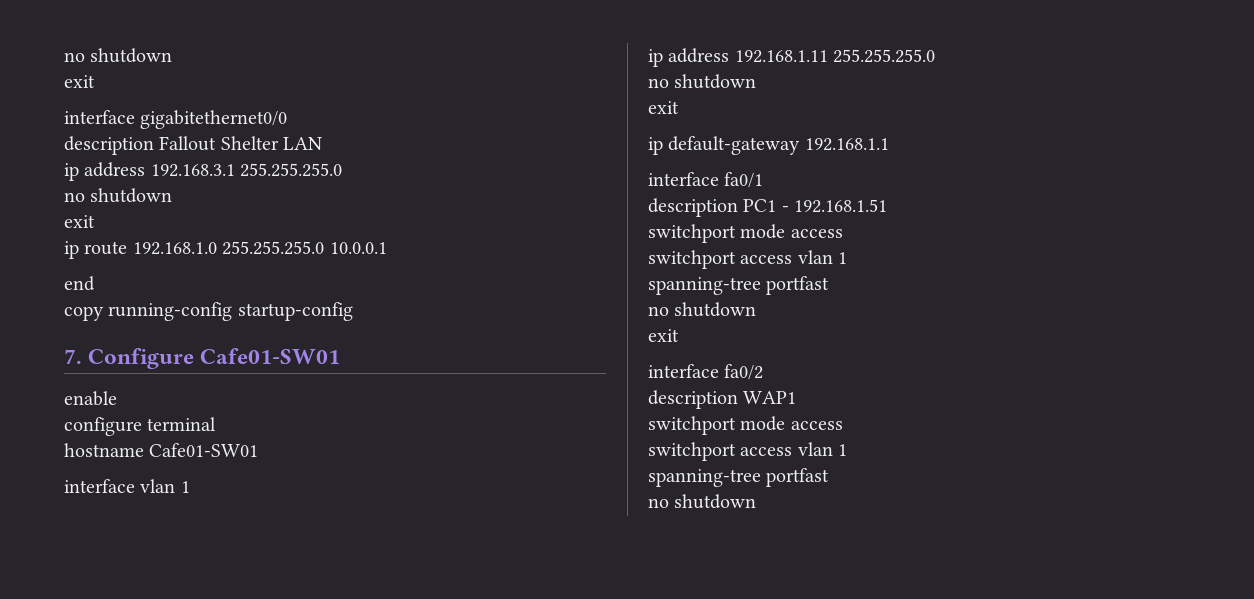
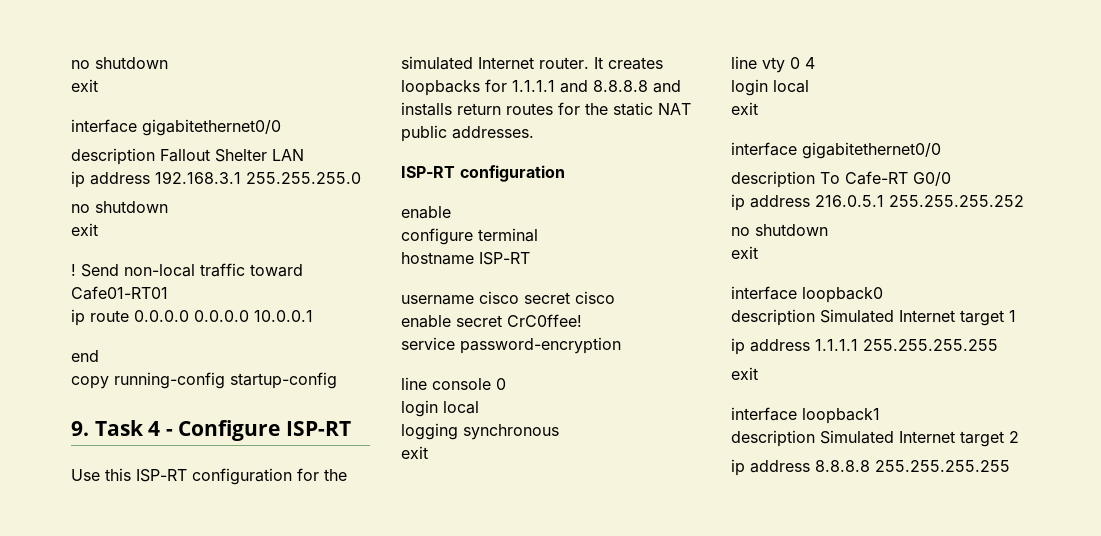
+ ! Send non-local traffic toward Cafe01-RT01
- ip route 192.168.1.0 255.255.255.0 10.0.0.1
+ ip route 0.0.0.0 0.0.0.0 10.0.0.1
- 7. Configure Cafe01-SW01
+ 9. Task 4 - Configure ISP-RT
+ Use this ISP-RT configuration for the simulated Internet router. It creates loopbacks for 1.1.1.1 and 8.8.8.8 and installs return routes for the static NAT public addresses.
+ ISP-RT configuration
  enable
  configure terminal
- hostname Cafe01-SW01
- interface vlan 1
- ip address 192.168.1.11 255.255.255.0
+ hostname ISP-RT
+ username cisco secret cisco
+ enable secret CrC0ffee!
+ service password-encryption
+ line console 0
+ login local
+ logging synchronous
+ exit
+ line vty 0 4
+ login local
+ exit
+ interface gigabitethernet0/0
+ description To Cafe-RT G0/0
+ ip address 216.0.5.1 255.255.255.252
  no shutdown
  exit
- ip default-gateway 192.168.1.1
- interface fa0/1
- description PC1 - 192.168.1.51
- switchport mode access
- switchport access vlan 1
- spanning-tree portfast
- no shutdown
+ interface loopback0
+ description Simulated Internet target 1
+ ip address 1.1.1.1 255.255.255.255
  exit
- interface fa0/2
- description WAP1
- switchport mode access
- switchport access vlan 1
- spanning-tree portfast
- no shutdown
+ interface loopback1
+ description Simulated Internet target 2
+ ip address 8.8.8.8 255.255.255.255

